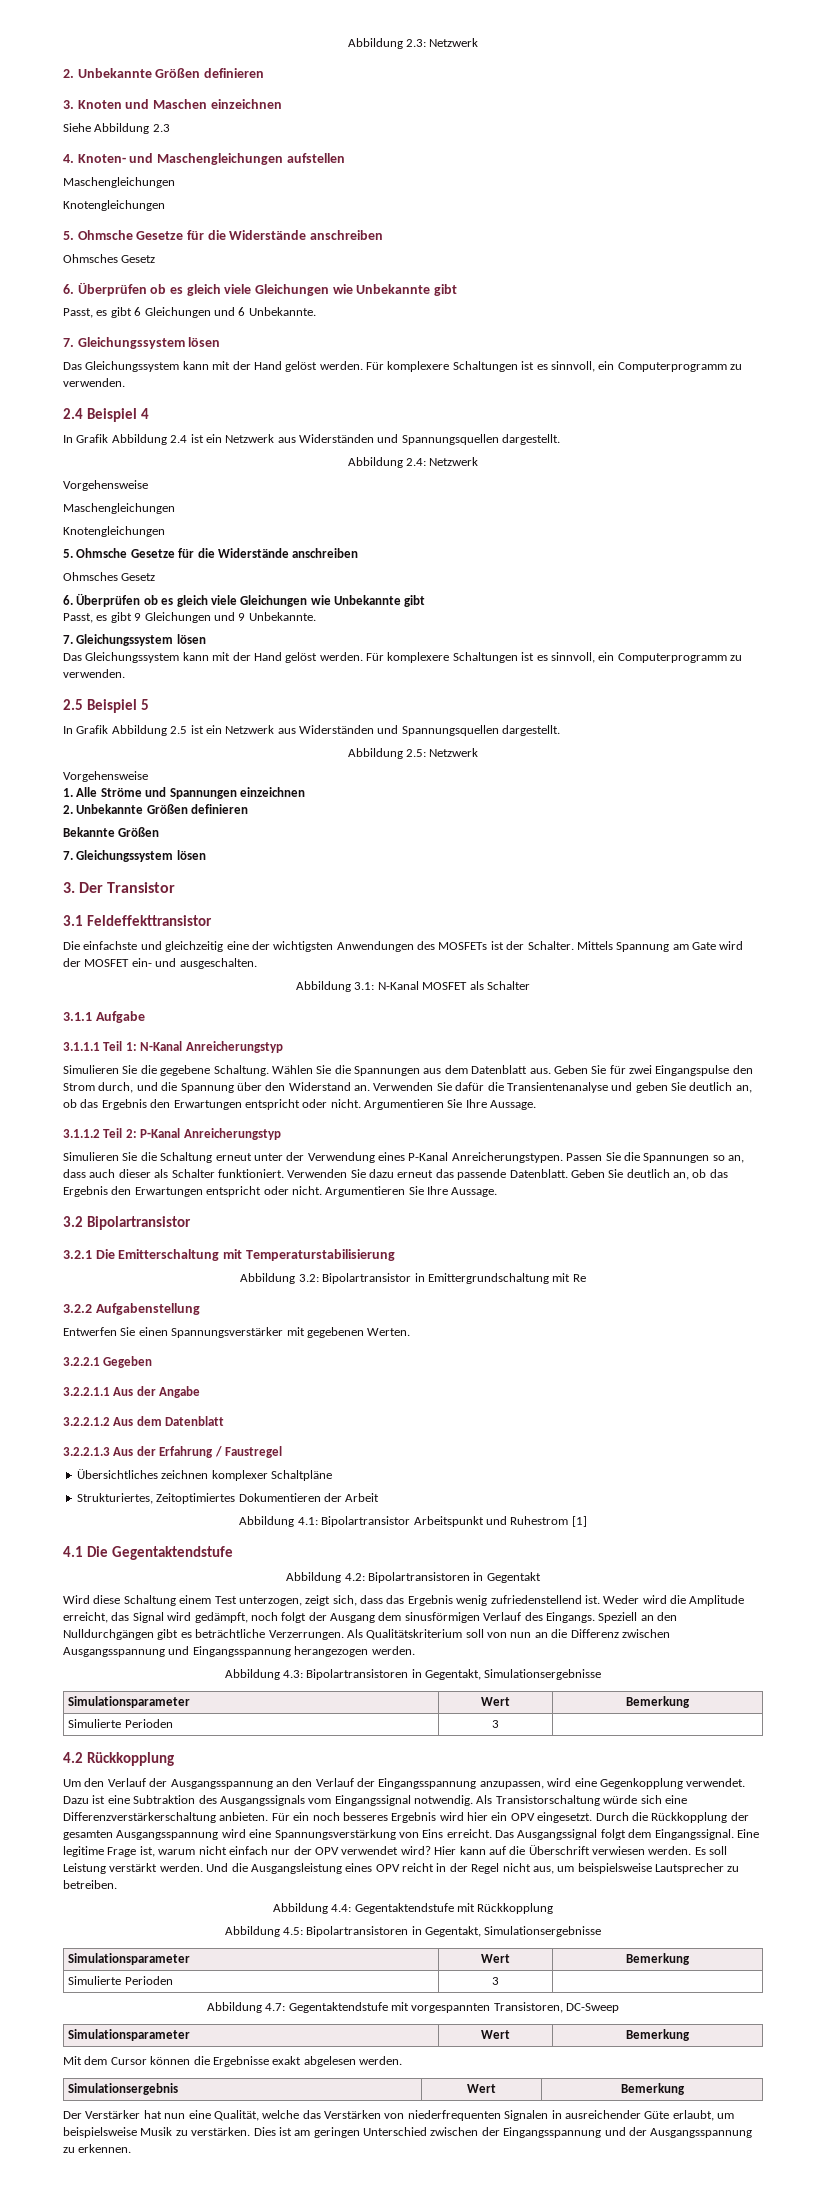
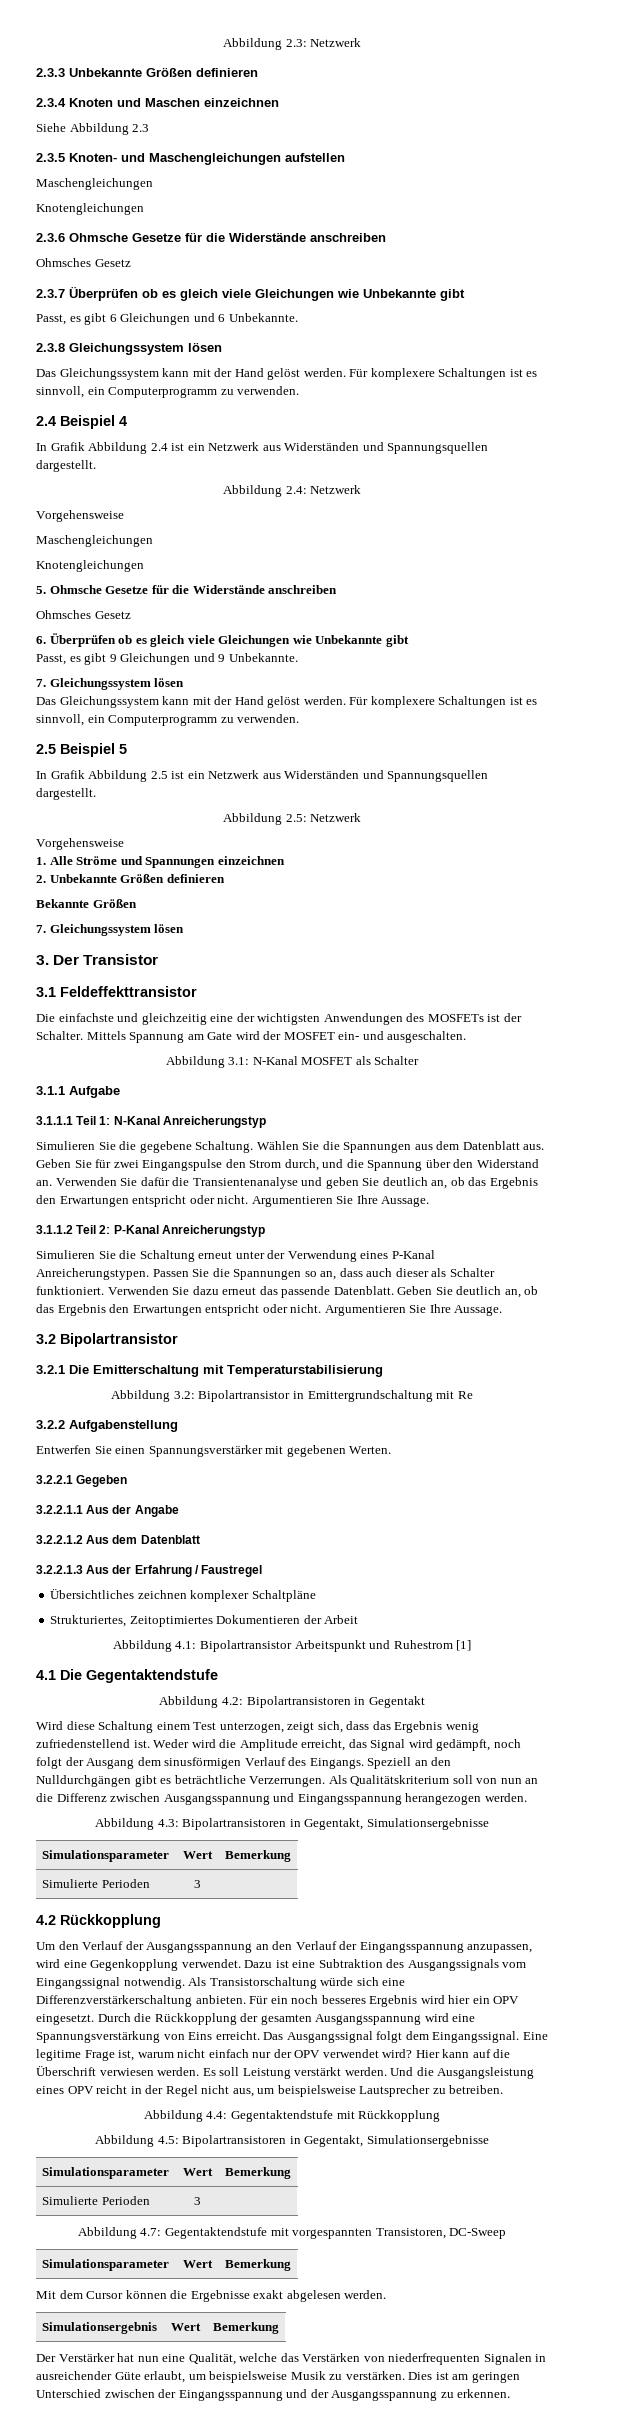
  Abbildung 2.3: Netzwerk
- 2. Unbekannte Größen definieren
- 3. Knoten und Maschen einzeichnen
+ 2.3.3 Unbekannte Größen definieren
+ 2.3.4 Knoten und Maschen einzeichnen
- 4. Knoten- und Maschengleichungen aufstellen
+ 2.3.5 Knoten- und Maschengleichungen aufstellen
  Maschengleichungen
  Knotengleichungen
- 5. Ohmsche Gesetze für die Widerstände anschreiben
+ 2.3.6 Ohmsche Gesetze für die Widerstände anschreiben
  Ohmsches Gesetz
- 6. Überprüfen ob es gleich viele Gleichungen wie Unbekannte gibt
+ 2.3.7 Überprüfen ob es gleich viele Gleichungen wie Unbekannte gibt
  Passt, es gibt 6 Gleichungen und 6 Unbekannte.
- 7. Gleichungssystem lösen
+ 2.3.8 Gleichungssystem lösen

